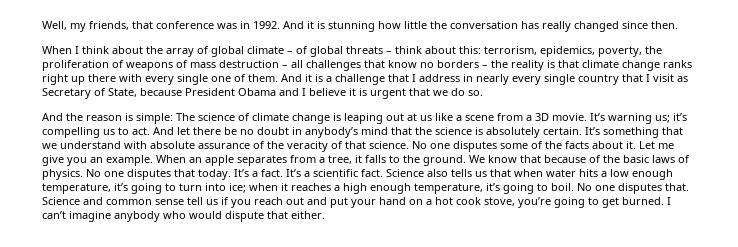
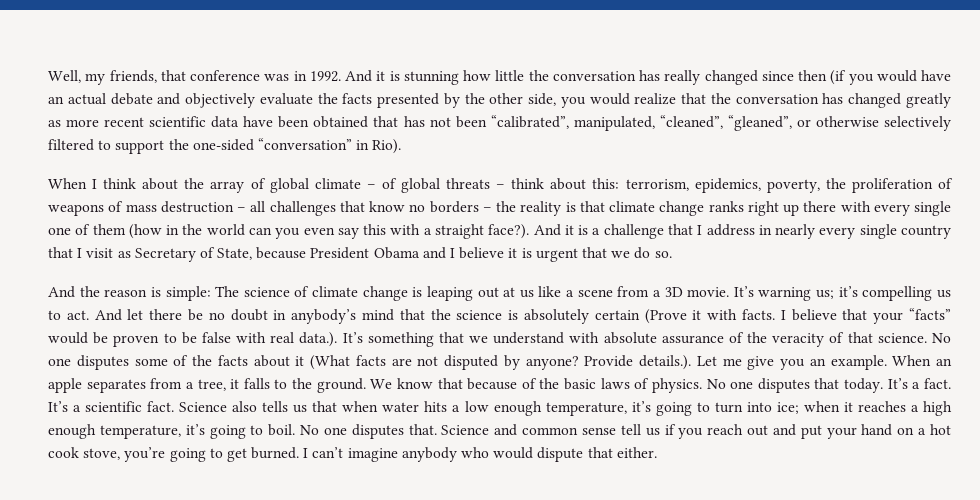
- And it is stunning how little the conversation has really changed since then.
+ And it is stunning how little the conversation has really changed since then (if you would have an actual debate and objectively evaluate the facts presented by the other side, you would realize that the conversation has changed greatly as more recent scientific data have been obtained that has not been “calibrated”, manipulated, “cleaned”, “gleaned”, or otherwise selectively filtered to support the one-sided “conversation” in Rio).
- When I think about the array of global climate – of global threats – think about this: terrorism, epidemics, poverty, the proliferation of weapons of mass destruction – all challenges that know no borders – the reality is that climate change ranks right up there with every single one of them.
+ When I think about the array of global climate – of global threats – think about this: terrorism, epidemics, poverty, the proliferation of weapons of mass destruction – all challenges that know no borders – the reality is that climate change ranks right up there with every single one of them (how in the world can you even say this with a straight face?).
- And let there be no doubt in anybody’s mind that the science is absolutely certain. It’s something that we understand with absolute assurance of the veracity of that science.
+ And let there be no doubt in anybody’s mind that the science is absolutely certain (Prove it with facts. I believe that your “facts” would be proven to be false with real data.). It’s something that we understand with absolute assurance of the veracity of that science.
- No one disputes some of the facts about it. Let me give you an example.
+ No one disputes some of the facts about it (What facts are not disputed by anyone? Provide details.). Let me give you an example.

